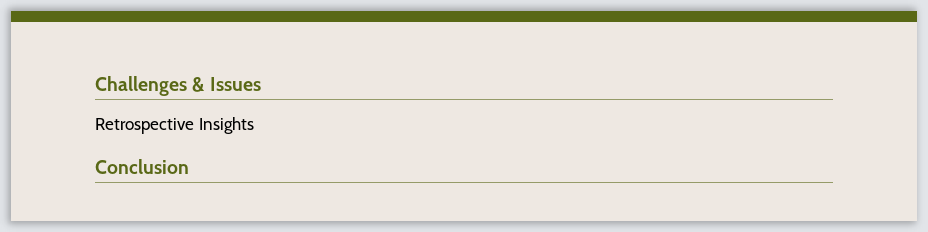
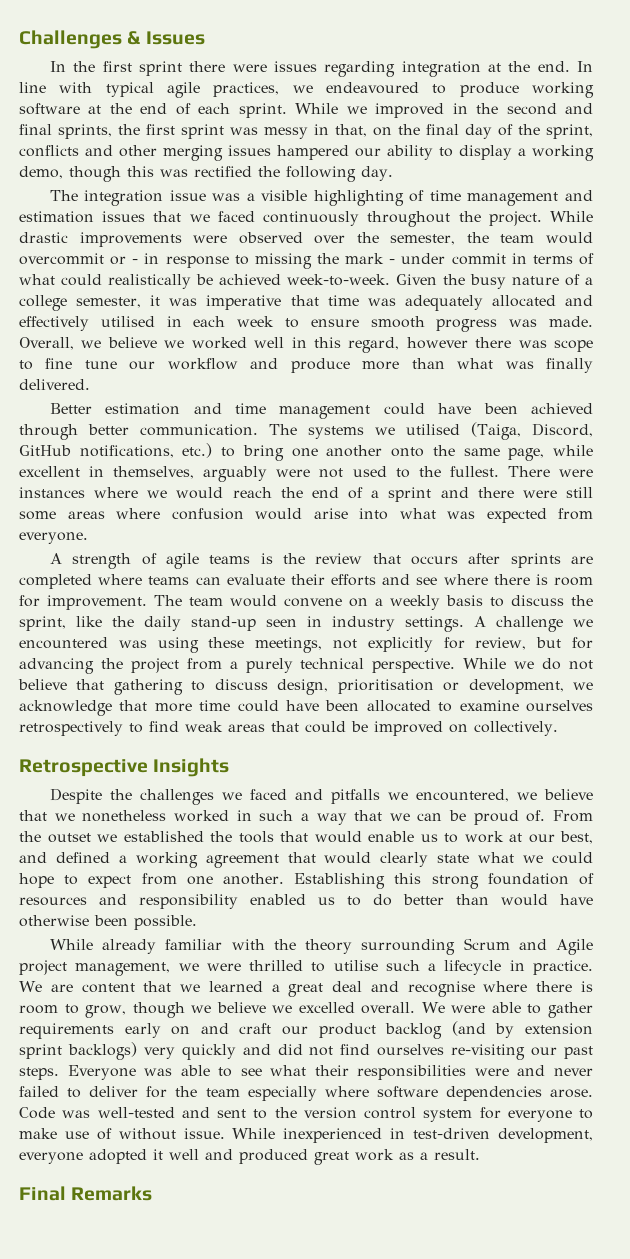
+ In the first sprint there were issues regarding integration at the end. In line with typical agile practices, we endeavoured to produce working software at the end of each sprint. While we improved in the second and final sprints, the first sprint was messy in that, on the final day of the sprint, conflicts and other merging issues hampered our ability to display a working demo, though this was rectified the following day.
+ The integration issue was a visible highlighting of time management and estimation issues that we faced continuously throughout the project. While drastic improvements were observed over the semester, the team would overcommit or - in response to missing the mark - under commit in terms of what could realistically be achieved week-to-week. Given the busy nature of a college semester, it was imperative that time was adequately allocated and effectively utilised in each week to ensure smooth progress was made. Overall, we believe we worked well in this regard, however there was scope to fine tune our workflow and produce more than what was finally delivered.
+ Better estimation and time management could have been achieved through better communication. The systems we utilised (Taiga, Discord, GitHub notifications, etc.) to bring one another onto the same page, while excellent in themselves, arguably were not used to the fullest. There were instances where we would reach the end of a sprint and there were still some areas where confusion would arise into what was expected from everyone.
+ A strength of agile teams is the review that occurs after sprints are completed where teams can evaluate their efforts and see where there is room for improvement. The team would convene on a weekly basis to discuss the sprint, like the daily stand-up seen in industry settings. A challenge we encountered was using these meetings, not explicitly for review, but for advancing the project from a purely technical perspective. While we do not believe that gathering to discuss design, prioritisation or development, we acknowledge that more time could have been allocated to examine ourselves retrospectively to find weak areas that could be improved on collectively.
  Retrospective Insights
- Conclusion
+ Despite the challenges we faced and pitfalls we encountered, we believe that we nonetheless worked in such a way that we can be proud of. From the outset we established the tools that would enable us to work at our best, and defined a working agreement that would clearly state what we could hope to expect from one another. Establishing this strong foundation of resources and responsibility enabled us to do better than would have otherwise been possible.
+ While already familiar with the theory surrounding Scrum and Agile project management, we were thrilled to utilise such a lifecycle in practice. We are content that we learned a great deal and recognise where there is room to grow, though we believe we excelled overall. We were able to gather requirements early on and craft our product backlog (and by extension sprint backlogs) very quickly and did not find ourselves re-visiting our past steps. Everyone was able to see what their responsibilities were and never failed to deliver for the team especially where software dependencies arose. Code was well-tested and sent to the version control system for everyone to make use of without issue. While inexperienced in test-driven development, everyone adopted it well and produced great work as a result.
+ Final Remarks

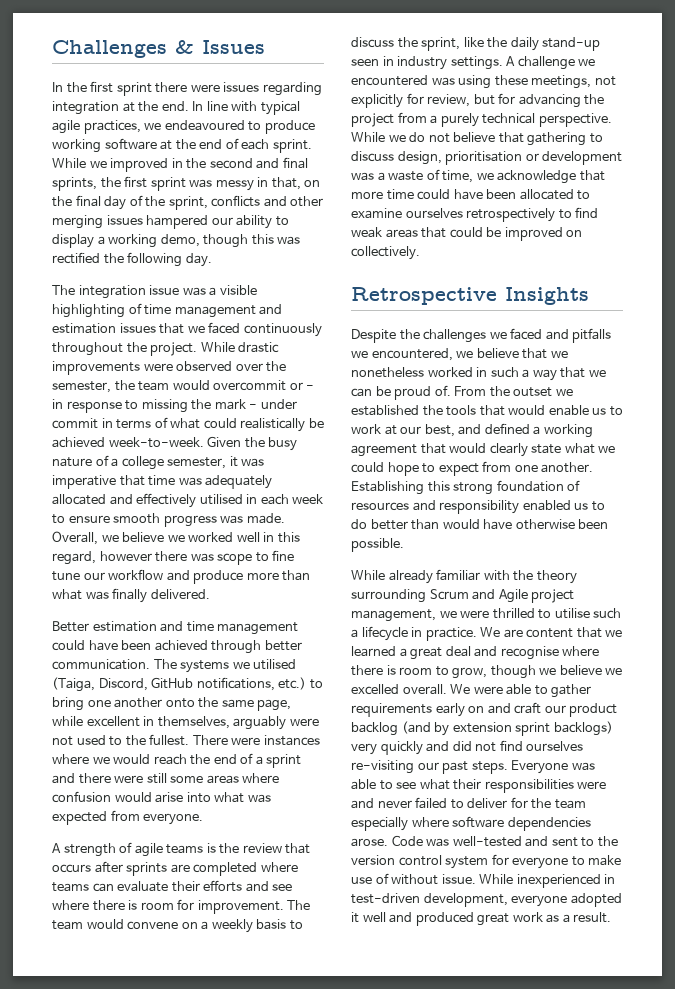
- While we do not believe that gathering to discuss design, prioritisation or development, we acknowledge that more time could have been allocated to examine ourselves retrospectively to find weak areas that could be improved on collectively.
+ While we do not believe that gathering to discuss design, prioritisation or development was a waste of time, we acknowledge that more time could have been allocated to examine ourselves retrospectively to find weak areas that could be improved on collectively.
- Final Remarks

